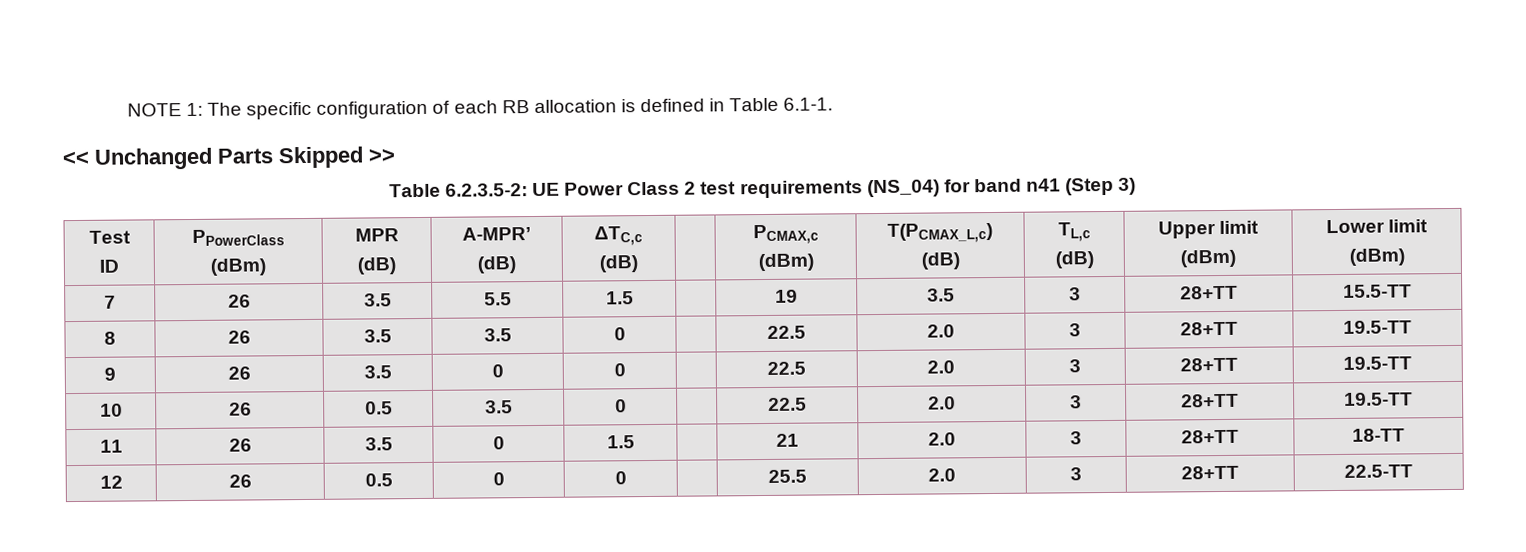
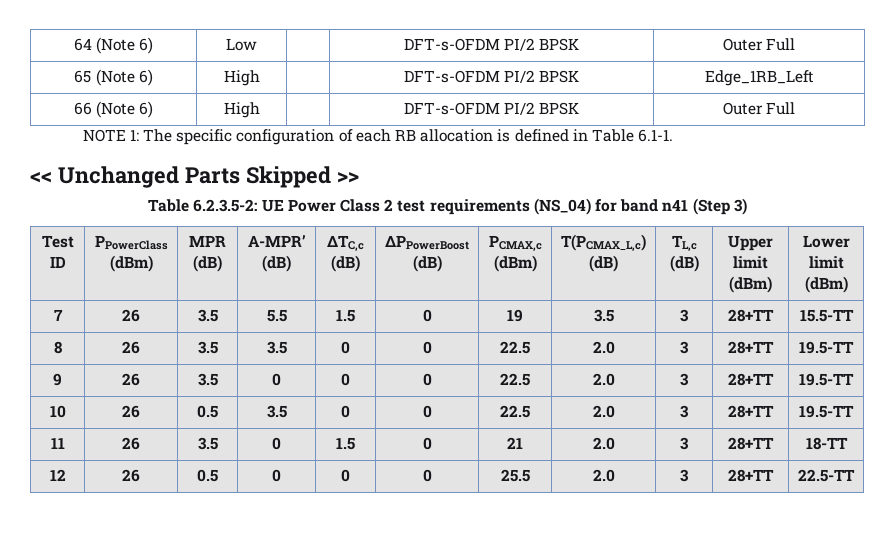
+ 64 (Note 6) | Low | | DFT-s-OFDM PI/2 BPSK | Outer Full
+ 65 (Note 6) | High | | DFT-s-OFDM PI/2 BPSK | Edge_1RB_Left
+ 66 (Note 6) | High | | DFT-s-OFDM PI/2 BPSK | Outer Full
- Test ID | PPowerClass (dBm) | MPR (dB) | A-MPR’ (dB) | ΔTC,c (dB) | | PCMAX,c (dBm) | T(PCMAX_L,c) (dB) | TL,c (dB) | Upper limit (dBm) | Lower limit (dBm)
+ Test ID | PPowerClass (dBm) | MPR (dB) | A-MPR’ (dB) | ΔTC,c (dB) | ΔPPowerBoost (dB) | PCMAX,c (dBm) | T(PCMAX_L,c) (dB) | TL,c (dB) | Upper limit (dBm) | Lower limit (dBm)
- 7 | 26 | 3.5 | 5.5 | 1.5 | | 19 | 3.5 | 3 | 28+TT | 15.5-TT
+ 7 | 26 | 3.5 | 5.5 | 1.5 | 0 | 19 | 3.5 | 3 | 28+TT | 15.5-TT
- 8 | 26 | 3.5 | 3.5 | 0 | | 22.5 | 2.0 | 3 | 28+TT | 19.5-TT
+ 8 | 26 | 3.5 | 3.5 | 0 | 0 | 22.5 | 2.0 | 3 | 28+TT | 19.5-TT
- 9 | 26 | 3.5 | 0 | 0 | | 22.5 | 2.0 | 3 | 28+TT | 19.5-TT
+ 9 | 26 | 3.5 | 0 | 0 | 0 | 22.5 | 2.0 | 3 | 28+TT | 19.5-TT
- 10 | 26 | 0.5 | 3.5 | 0 | | 22.5 | 2.0 | 3 | 28+TT | 19.5-TT
+ 10 | 26 | 0.5 | 3.5 | 0 | 0 | 22.5 | 2.0 | 3 | 28+TT | 19.5-TT
- 11 | 26 | 3.5 | 0 | 1.5 | | 21 | 2.0 | 3 | 28+TT | 18-TT
+ 11 | 26 | 3.5 | 0 | 1.5 | 0 | 21 | 2.0 | 3 | 28+TT | 18-TT
- 12 | 26 | 0.5 | 0 | 0 | | 25.5 | 2.0 | 3 | 28+TT | 22.5-TT
+ 12 | 26 | 0.5 | 0 | 0 | 0 | 25.5 | 2.0 | 3 | 28+TT | 22.5-TT

